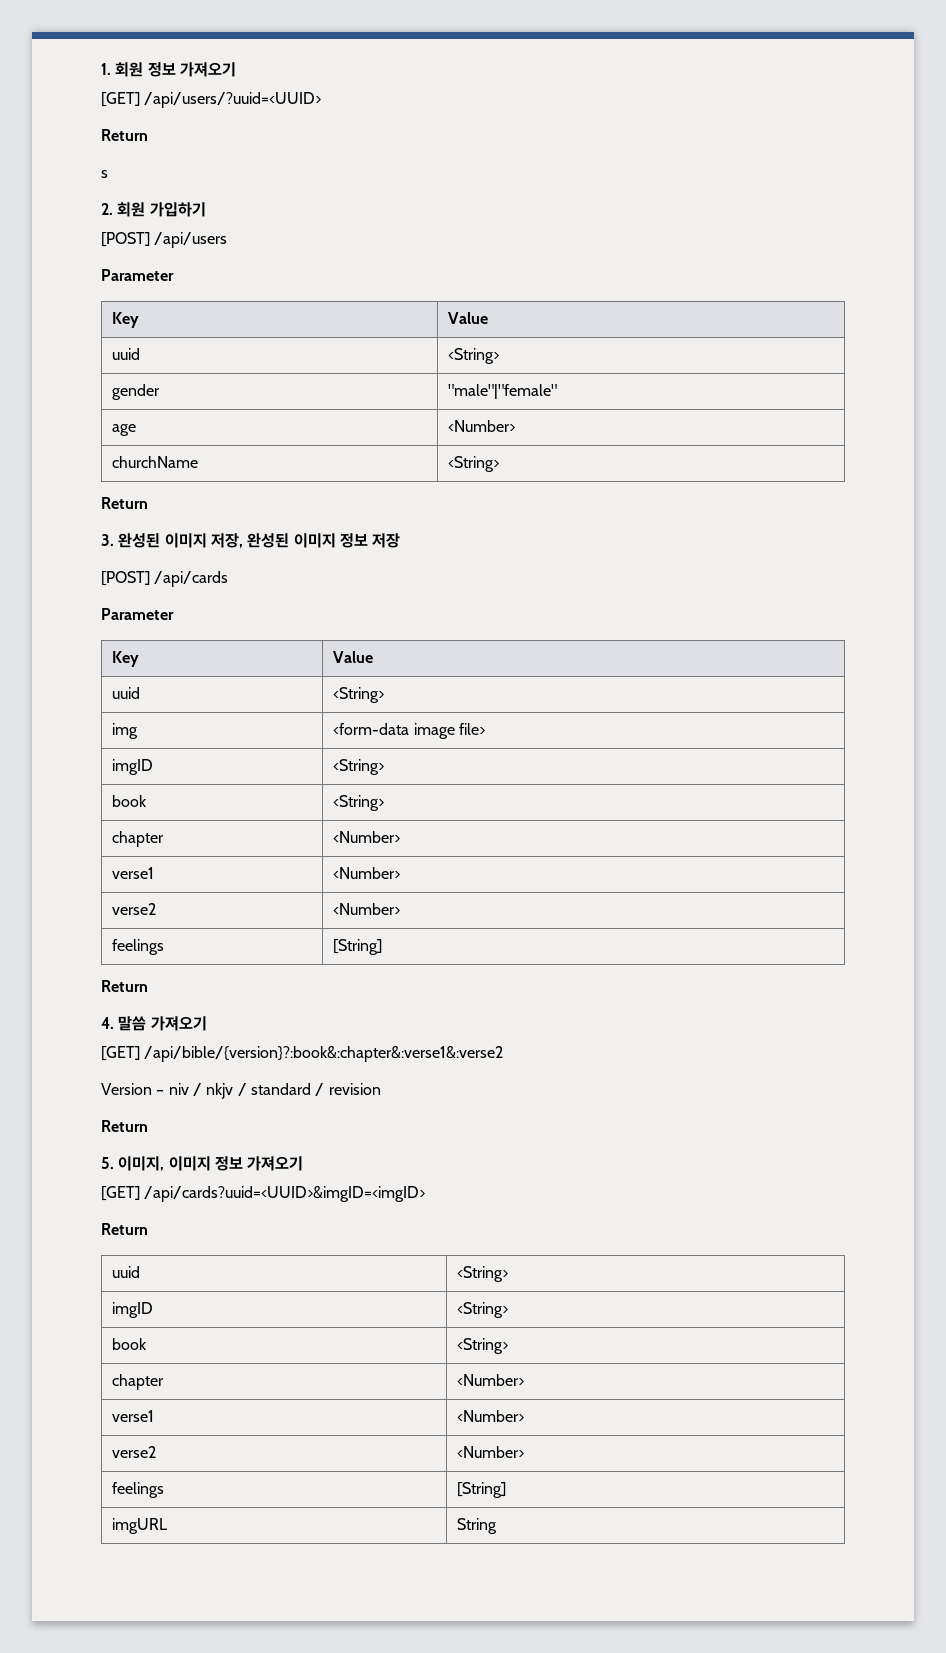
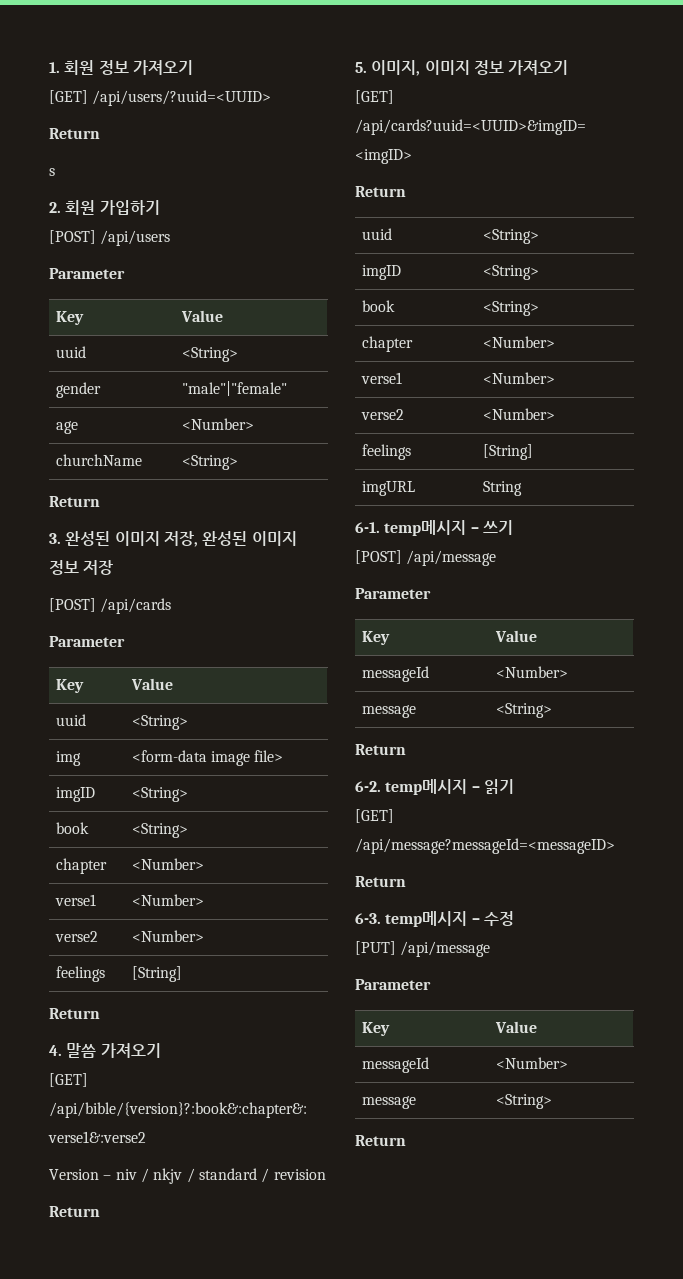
+ 6-1. temp메시지 – 쓰기
+ [POST] /api/message
+ Parameter
+ Key | Value
+ messageId | <Number>
+ message | <String>
+ Return
+ 6-2. temp메시지 – 읽기
+ [GET] /api/message?messageId=<messageID>
+ Return
+ 6-3. temp메시지 – 수정
+ [PUT] /api/message
+ Parameter
+ Key | Value
+ messageId | <Number>
+ message | <String>
+ Return

